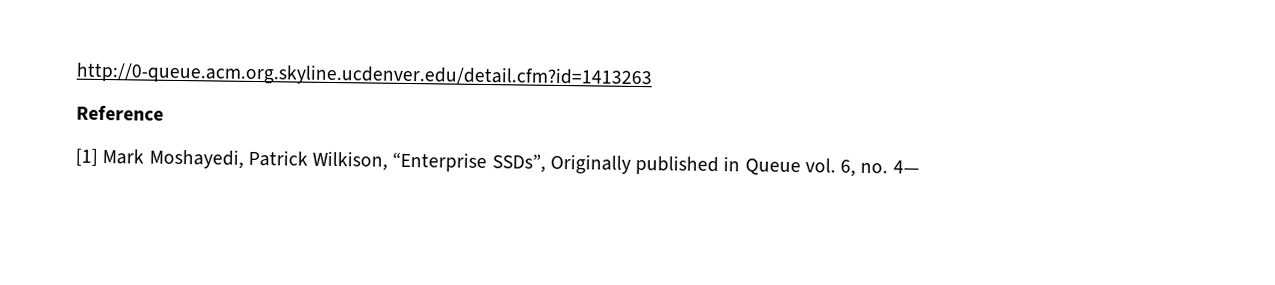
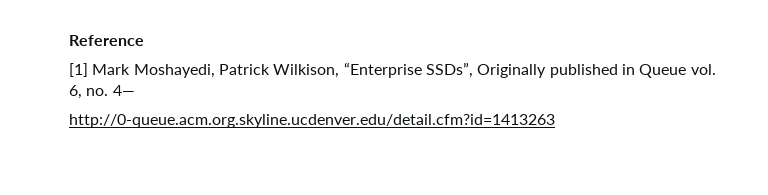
- http://0-queue.acm.org.skyline.ucdenver.edu/detail.cfm?id=1413263
+ http://0-queue.acm.org.skyline.ucdenver.edu/detail.cfm?id=1413263

